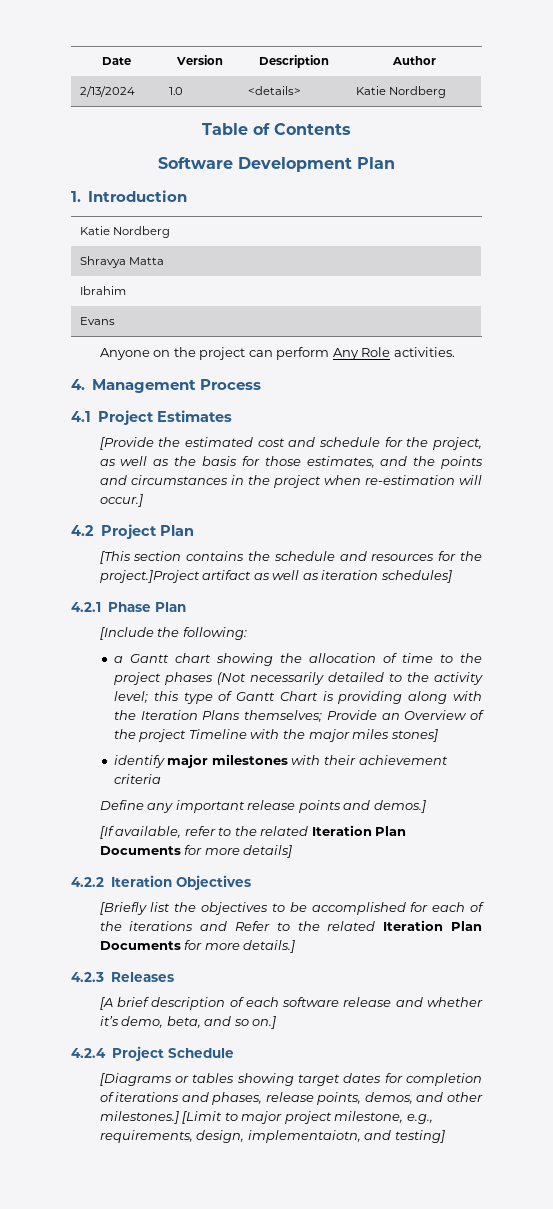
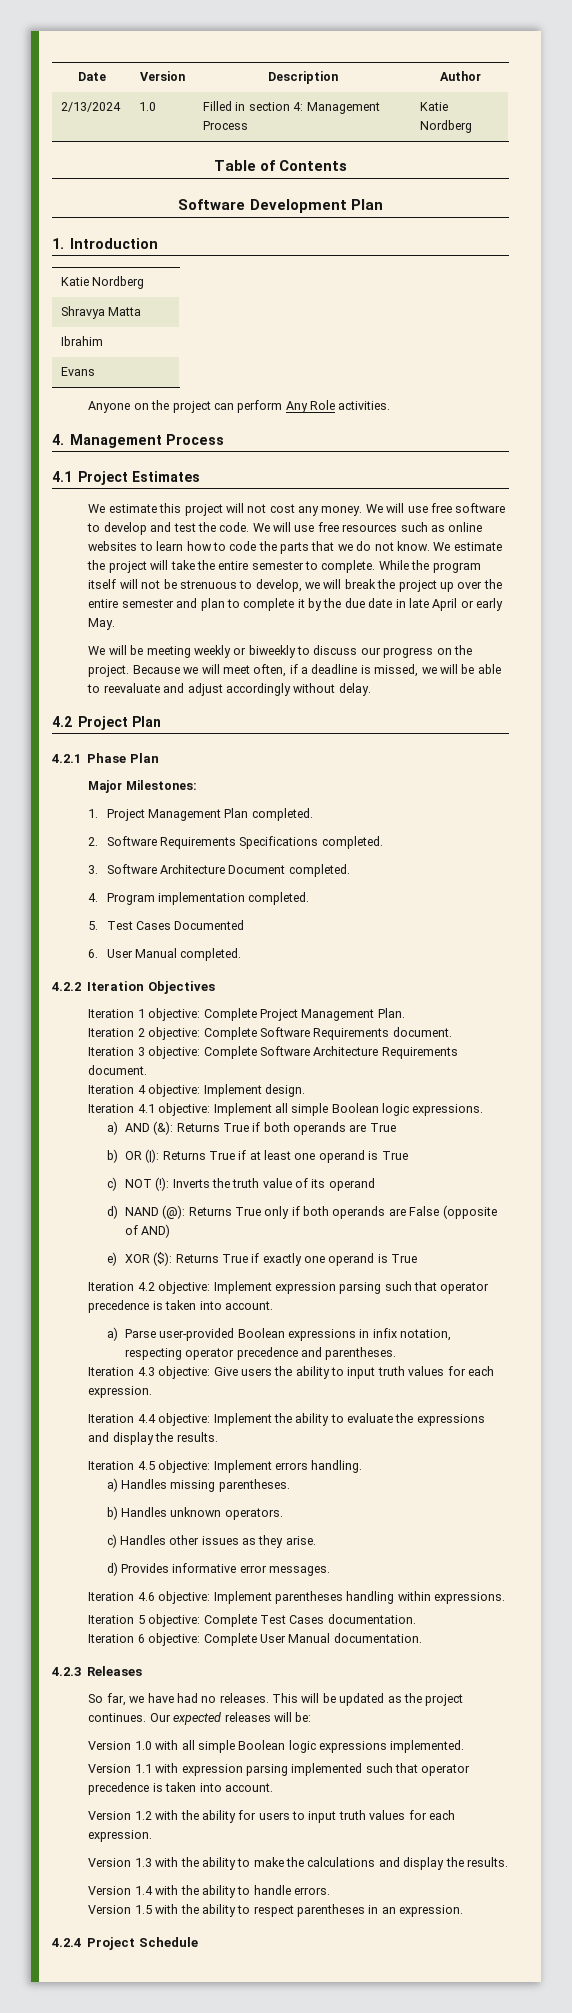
- 2/13/2024 | 1.0 | <details> | Katie Nordberg
+ 2/13/2024 | 1.0 | Filled in section 4: Management Process | Katie Nordberg
- [Provide the estimated cost and schedule for the project, as well as the basis for those estimates, and the points and circumstances in the project when re-estimation will occur.]
+ We estimate this project will not cost any money. We will use free software to develop and test the code. We will use free resources such as online websites to learn how to code the parts that we do not know. We estimate the project will take the entire semester to complete. While the program itself will not be strenuous to develop, we will break the project up over the entire semester and plan to complete it by the due date in late April or early May.
+ We will be meeting weekly or biweekly to discuss our progress on the project. Because we will meet often, if a deadline is missed, we will be able to reevaluate and adjust accordingly without delay.
  4.2 Project Plan
- [This section contains the schedule and resources for the project.]Project artifact as well as iteration schedules]
  4.2.1 Phase Plan
- [Include the following:
- a Gantt chart showing the allocation of time to the project phases (Not necessarily detailed to the activity level; this type of Gantt Chart is providing along with the Iteration Plans themselves; Provide an Overview of the project Timeline with the major miles stones]
- identify major milestones with their achievement criteria
- Define any important release points and demos.]
- [If available, refer to the related Iteration Plan Documents for more details]
+ Major Milestones:
+ 1. Project Management Plan completed.
+ 2. Software Requirements Specifications completed.
+ 3. Software Architecture Document completed.
+ 4. Program implementation completed.
+ 5. Test Cases Documented
+ 6. User Manual completed.
  4.2.2 Iteration Objectives
- [Briefly list the objectives to be accomplished for each of the iterations and Refer to the related Iteration Plan Documents for more details.]
+ Iteration 1 objective: Complete Project Management Plan.
+ Iteration 2 objective: Complete Software Requirements document.
+ Iteration 3 objective: Complete Software Architecture Requirements document.
+ Iteration 4 objective: Implement design.
+ Iteration 4.1 objective: Implement all simple Boolean logic expressions.
+ a) AND (&): Returns True if both operands are True
+ b) OR (|): Returns True if at least one operand is True
+ c) NOT (!): Inverts the truth value of its operand
+ d) NAND (@): Returns True only if both operands are False (opposite of AND)
+ e) XOR ($): Returns True if exactly one operand is True
+ Iteration 4.2 objective: Implement expression parsing such that operator precedence is taken into account.
+ a) Parse user-provided Boolean expressions in infix notation, respecting operator precedence and parentheses.
+ Iteration 4.3 objective: Give users the ability to input truth values for each expression.
+ Iteration 4.4 objective: Implement the ability to evaluate the expressions and display the results.
+ Iteration 4.5 objective: Implement errors handling.
+ a) Handles missing parentheses.
+ b) Handles unknown operators.
+ c) Handles other issues as they arise.
+ d) Provides informative error messages.
+ Iteration 4.6 objective: Implement parentheses handling within expressions.
+ Iteration 5 objective: Complete Test Cases documentation.
+ Iteration 6 objective: Complete User Manual documentation.
  4.2.3 Releases
- [A brief description of each software release and whether it’s demo, beta, and so on.]
+ So far, we have had no releases. This will be updated as the project continues. Our expected releases will be:
+ Version 1.0 with all simple Boolean logic expressions implemented.
+ Version 1.1 with expression parsing implemented such that operator precedence is taken into account.
+ Version 1.2 with the ability for users to input truth values for each expression.
+ Version 1.3 with the ability to make the calculations and display the results.
+ Version 1.4 with the ability to handle errors.
+ Version 1.5 with the ability to respect parentheses in an expression.
  4.2.4 Project Schedule
- [Diagrams or tables showing target dates for completion of iterations and phases, release points, demos, and other milestones.] [Limit to major project milestone, e.g., requirements, design, implementaiotn, and testing]

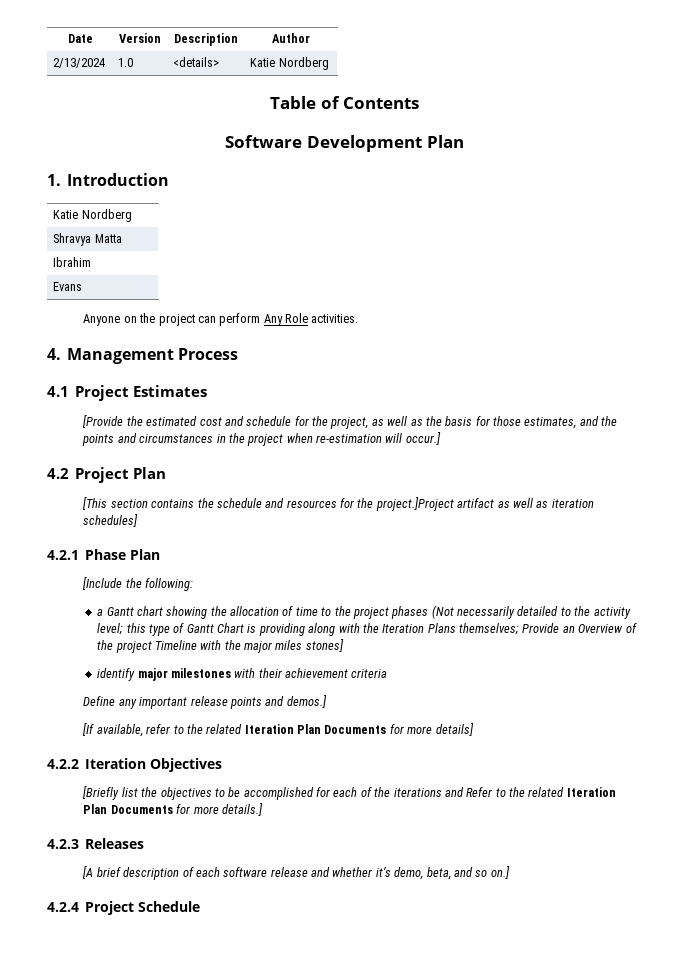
- 2/13/2024 | 1.0 | Filled in section 4: Management Process | Katie Nordberg
+ 2/13/2024 | 1.0 | <details> | Katie Nordberg
- We estimate this project will not cost any money. We will use free software to develop and test the code. We will use free resources such as online websites to learn how to code the parts that we do not know. We estimate the project will take the entire semester to complete. While the program itself will not be strenuous to develop, we will break the project up over the entire semester and plan to complete it by the due date in late April or early May.
- We will be meeting weekly or biweekly to discuss our progress on the project. Because we will meet often, if a deadline is missed, we will be able to reevaluate and adjust accordingly without delay.
+ [Provide the estimated cost and schedule for the project, as well as the basis for those estimates, and the points and circumstances in the project when re-estimation will occur.]
  4.2 Project Plan
+ [This section contains the schedule and resources for the project.]Project artifact as well as iteration schedules]
  4.2.1 Phase Plan
- Major Milestones:
- 1. Project Management Plan completed.
- 2. Software Requirements Specifications completed.
- 3. Software Architecture Document completed.
- 4. Program implementation completed.
- 5. Test Cases Documented
- 6. User Manual completed.
+ [Include the following:
+ a Gantt chart showing the allocation of time to the project phases (Not necessarily detailed to the activity level; this type of Gantt Chart is providing along with the Iteration Plans themselves; Provide an Overview of the project Timeline with the major miles stones]
+ identify major milestones with their achievement criteria
+ Define any important release points and demos.]
+ [If available, refer to the related Iteration Plan Documents for more details]
  4.2.2 Iteration Objectives
- Iteration 1 objective: Complete Project Management Plan.
- Iteration 2 objective: Complete Software Requirements document.
- Iteration 3 objective: Complete Software Architecture Requirements document.
- Iteration 4 objective: Implement design.
- Iteration 4.1 objective: Implement all simple Boolean logic expressions.
- a) AND (&): Returns True if both operands are True
- b) OR (|): Returns True if at least one operand is True
- c) NOT (!): Inverts the truth value of its operand
- d) NAND (@): Returns True only if both operands are False (opposite of AND)
- e) XOR ($): Returns True if exactly one operand is True
- Iteration 4.2 objective: Implement expression parsing such that operator precedence is taken into account.
- a) Parse user-provided Boolean expressions in infix notation, respecting operator precedence and parentheses.
- Iteration 4.3 objective: Give users the ability to input truth values for each expression.
- Iteration 4.4 objective: Implement the ability to evaluate the expressions and display the results.
- Iteration 4.5 objective: Implement errors handling.
- a) Handles missing parentheses.
- b) Handles unknown operators.
- c) Handles other issues as they arise.
- d) Provides informative error messages.
- Iteration 4.6 objective: Implement parentheses handling within expressions.
- Iteration 5 objective: Complete Test Cases documentation.
- Iteration 6 objective: Complete User Manual documentation.
+ [Briefly list the objectives to be accomplished for each of the iterations and Refer to the related Iteration Plan Documents for more details.]
  4.2.3 Releases
- So far, we have had no releases. This will be updated as the project continues. Our expected releases will be:
- Version 1.0 with all simple Boolean logic expressions implemented.
- Version 1.1 with expression parsing implemented such that operator precedence is taken into account.
- Version 1.2 with the ability for users to input truth values for each expression.
- Version 1.3 with the ability to make the calculations and display the results.
- Version 1.4 with the ability to handle errors.
- Version 1.5 with the ability to respect parentheses in an expression.
+ [A brief description of each software release and whether it’s demo, beta, and so on.]

